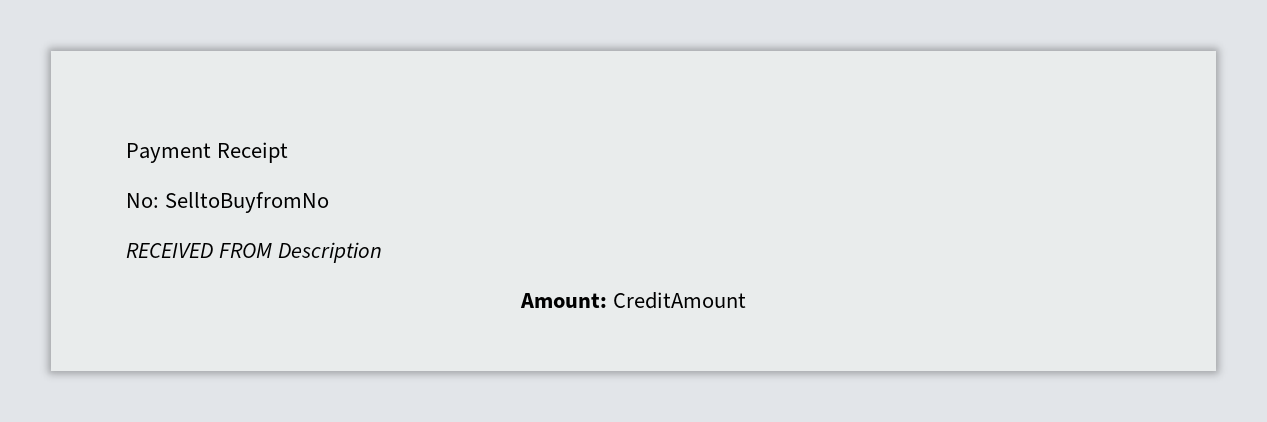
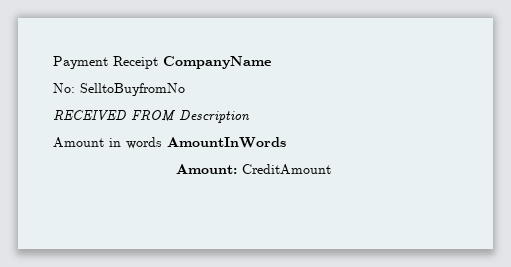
- Payment Receipt
+ Payment Receipt CompanyName
+ Amount in words AmountInWords

